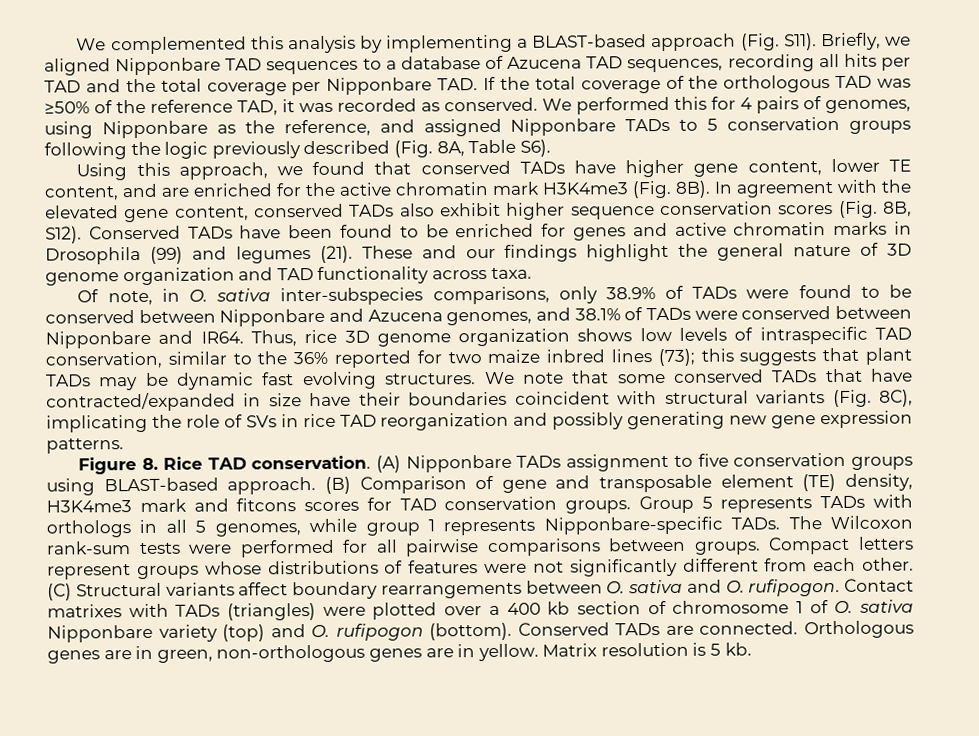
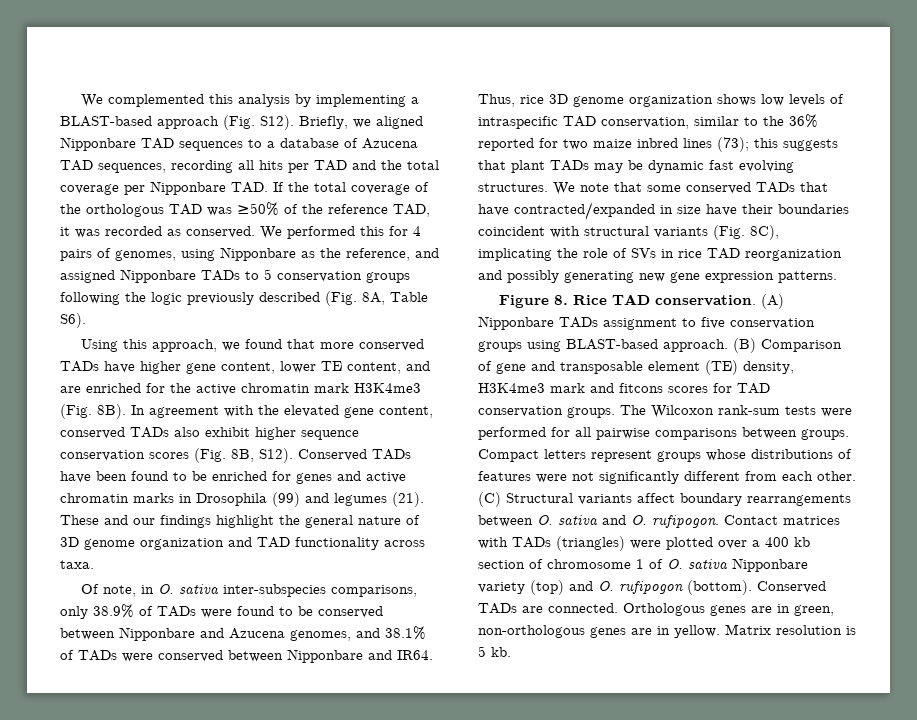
- We complemented this analysis by implementing a BLAST-based approach (Fig. S11).
+ We complemented this analysis by implementing a BLAST-based approach (Fig. S12).
- Using this approach, we found that conserved TADs have higher gene content, lower TE content, and are enriched for the active chromatin mark H3K4me3 (Fig. 8B).
+ Using this approach, we found that more conserved TADs have higher gene content, lower TE content, and are enriched for the active chromatin mark H3K4me3 (Fig. 8B).
- Group 5 represents TADs with orthologs in all 5 genomes, while group 1 represents Nipponbare-specific TADs.
- Contact matrixes with TADs (triangles) were plotted over a 400 kb section of chromosome 1 of O. sativa Nipponbare variety (top) and O. rufipogon (bottom).
+ Contact matrices with TADs (triangles) were plotted over a 400 kb section of chromosome 1 of O. sativa Nipponbare variety (top) and O. rufipogon (bottom).

